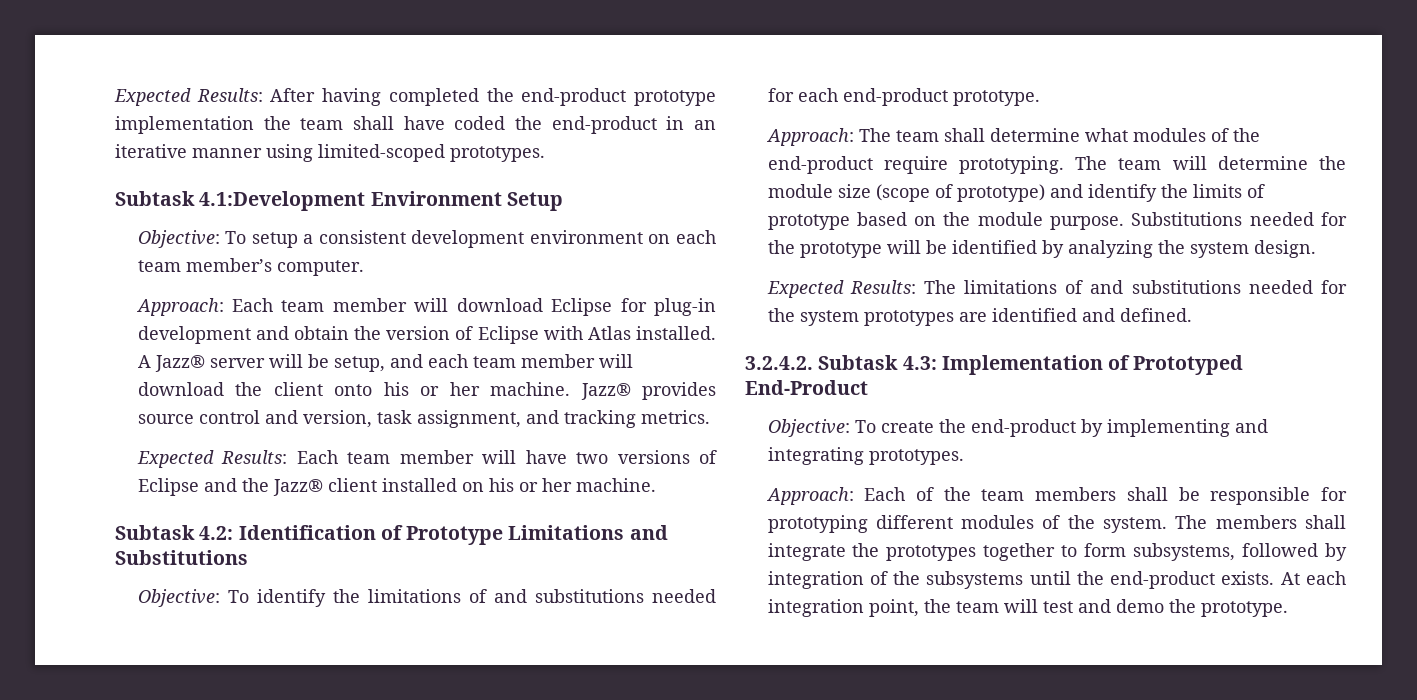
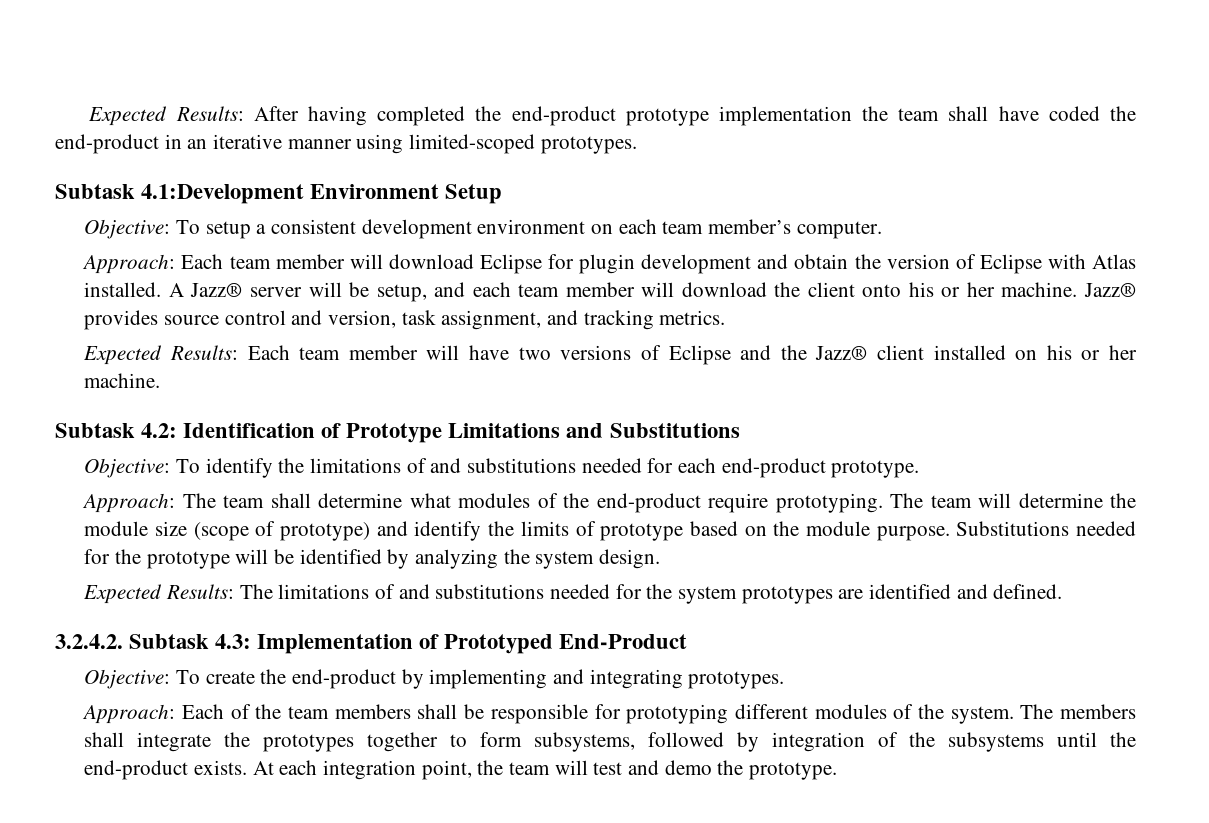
- Approach: Each team member will download Eclipse for plug-in development and obtain the version of Eclipse with Atlas installed.
+ Approach: Each team member will download Eclipse for plugin development and obtain the version of Eclipse with Atlas installed.

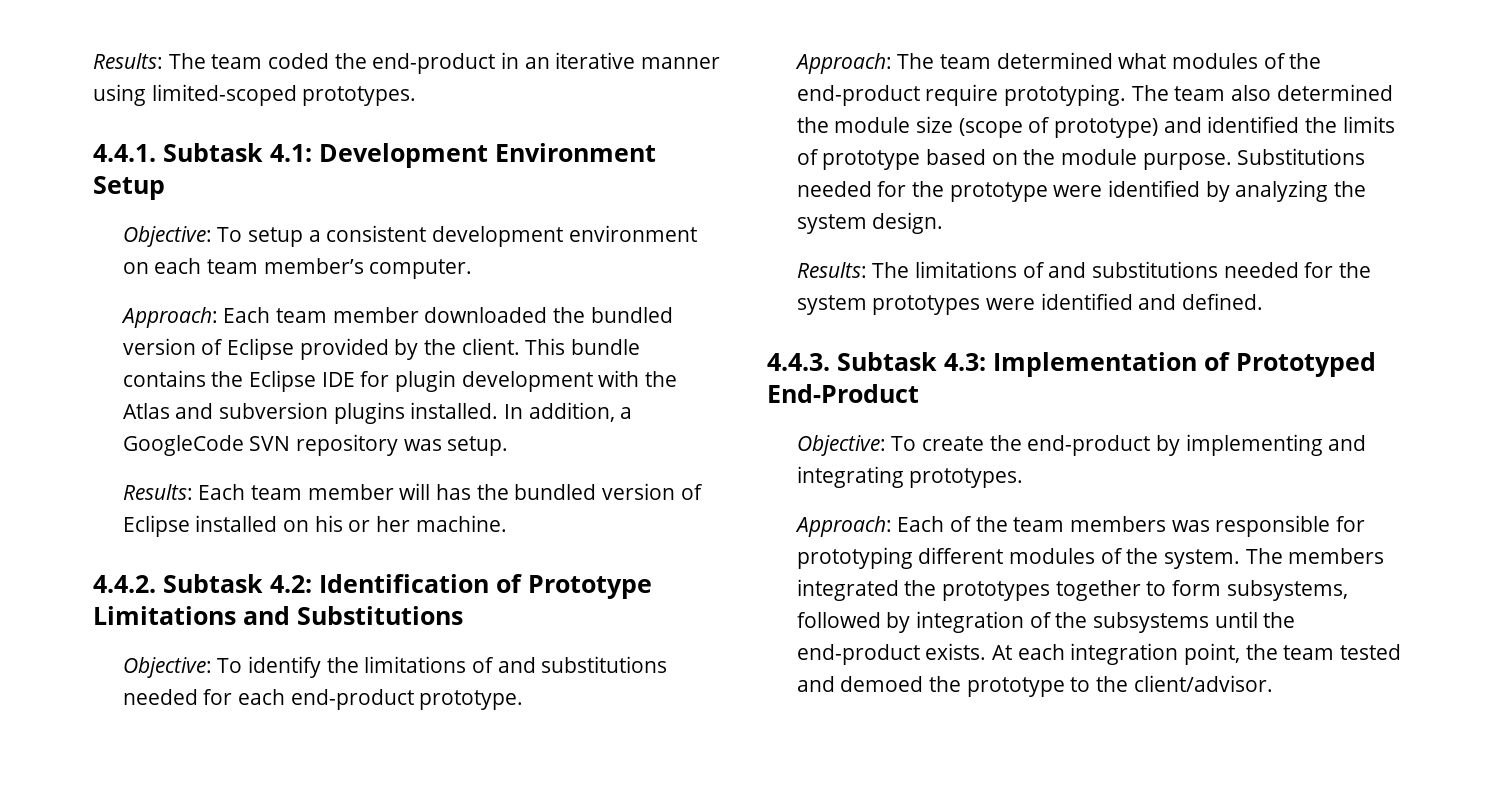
- Expected Results: After having completed the end-product prototype implementation the team shall have coded the end-product in an iterative manner using limited-scoped prototypes.
+ Results: The team coded the end-product in an iterative manner using limited-scoped prototypes.
- Subtask 4.1:Development Environment Setup
+ 4.4.1. Subtask 4.1: Development Environment Setup
- Approach: Each team member will download Eclipse for plugin development and obtain the version of Eclipse with Atlas installed. A Jazz® server will be setup, and each team member will download the client onto his or her machine. Jazz® provides source control and version, task assignment, and tracking metrics.
- Expected Results: Each team member will have two versions of Eclipse and the Jazz® client installed on his or her machine.
+ Approach: Each team member downloaded the bundled version of Eclipse provided by the client. This bundle contains the Eclipse IDE for plugin development with the Atlas and subversion plugins installed. In addition, a GoogleCode SVN repository was setup.
+ Results: Each team member will has the bundled version of Eclipse installed on his or her machine.
- Subtask 4.2: Identification of Prototype Limitations and Substitutions
+ 4.4.2. Subtask 4.2: Identification of Prototype Limitations and Substitutions
- Approach: The team shall determine what modules of the end-product require prototyping.
+ Approach: The team determined what modules of the end-product require prototyping.
- The team will determine the module size (scope of prototype) and identify the limits of prototype based on the module purpose.
+ The team also determined the module size (scope of prototype) and identified the limits of prototype based on the module purpose.
- Substitutions needed for the prototype will be identified by analyzing the system design.
+ Substitutions needed for the prototype were identified by analyzing the system design.
- Expected Results: The limitations of and substitutions needed for the system prototypes are identified and defined.
+ Results: The limitations of and substitutions needed for the system prototypes were identified and defined.
- 3.2.4.2. Subtask 4.3: Implementation of Prototyped End-Product
+ 4.4.3. Subtask 4.3: Implementation of Prototyped End-Product
- Approach: Each of the team members shall be responsible for prototyping different modules of the system.
+ Approach: Each of the team members was responsible for prototyping different modules of the system.
- The members shall integrate the prototypes together to form subsystems, followed by integration of the subsystems until the end-product exists.
+ The members integrated the prototypes together to form subsystems, followed by integration of the subsystems until the end-product exists.
- At each integration point, the team will test and demo the prototype.
+ At each integration point, the team tested and demoed the prototype to the client/advisor.

